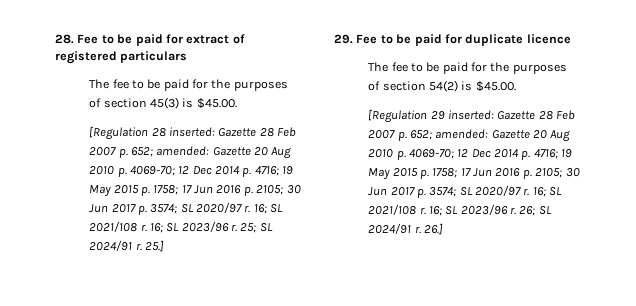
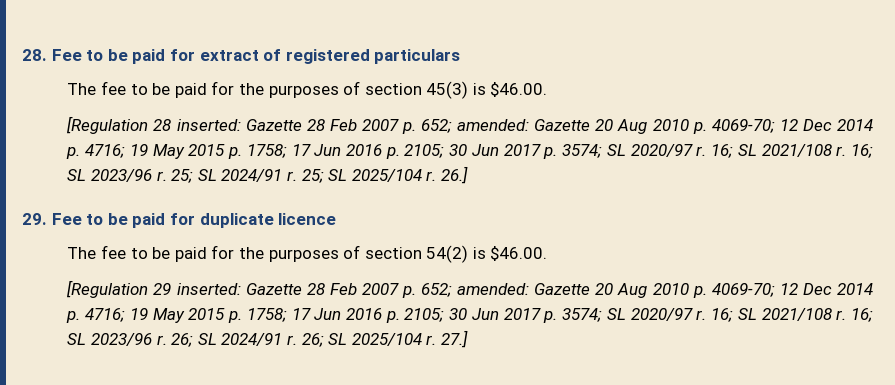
- The fee to be paid for the purposes of section 45(3) is $45.00.
+ The fee to be paid for the purposes of section 45(3) is $46.00.
- 25.]
+ 25; SL 2025/104 r. 26.]
- The fee to be paid for the purposes of section 54(2) is $45.00.
+ The fee to be paid for the purposes of section 54(2) is $46.00.
- 26.]
+ 26; SL 2025/104 r. 27.]

